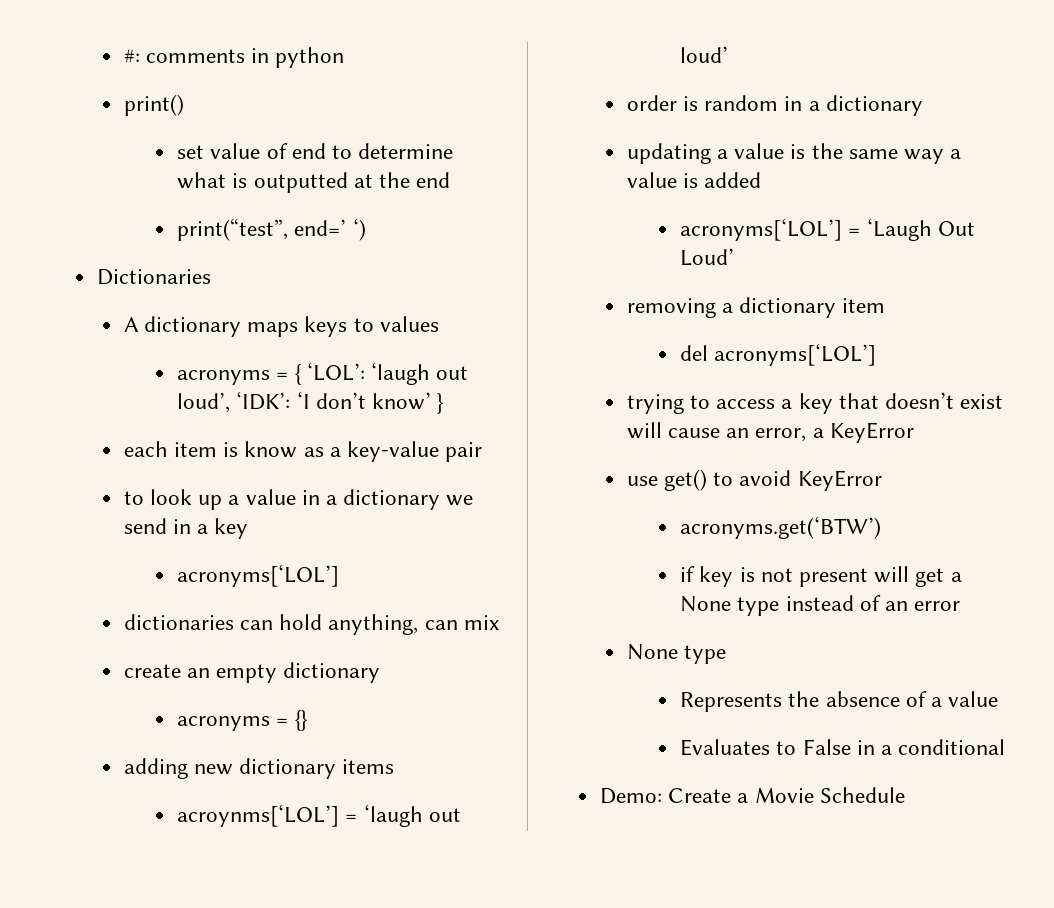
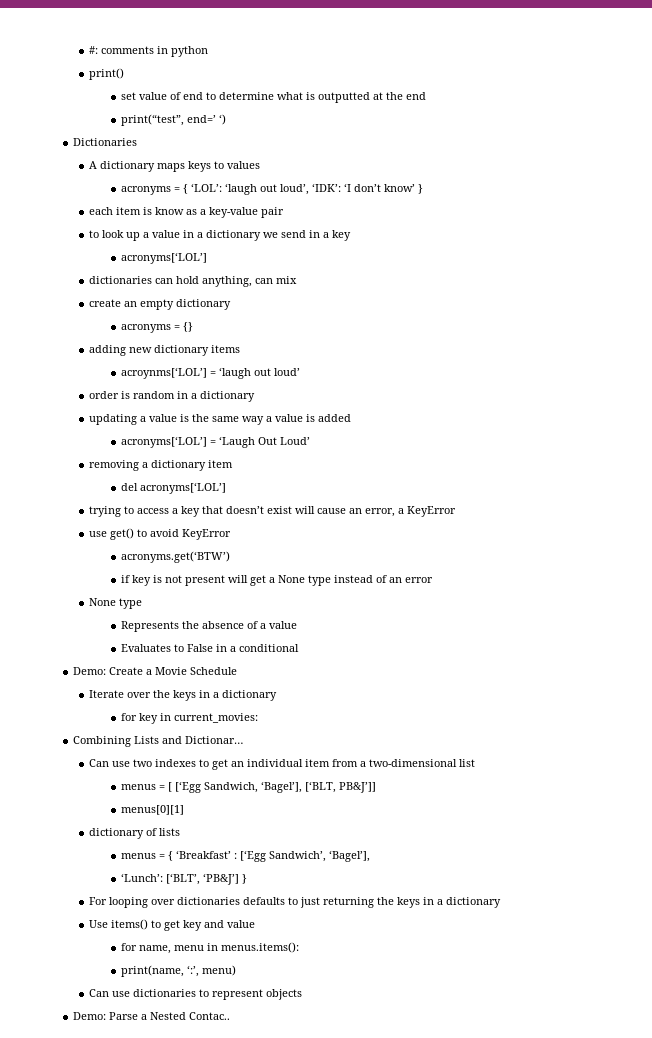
+ Iterate over the keys in a dictionary
+ for key in current_movies:
+ Combining Lists and Dictionar…
+ Can use two indexes to get an individual item from a two-dimensional list
+ menus = [ [‘Egg Sandwich, ‘Bagel’], [‘BLT, PB&J’]]
+ menus[0][1]
+ dictionary of lists
+ menus = { ‘Breakfast’ : [‘Egg Sandwich’, ‘Bagel’],
+ ‘Lunch’: [‘BLT’, ‘PB&J’] }
+ For looping over dictionaries defaults to just returning the keys in a dictionary
+ Use items() to get key and value
+ for name, menu in menus.items():
+ print(name, ‘:’, menu)
+ Can use dictionaries to represent objects
+ Demo: Parse a Nested Contac..

